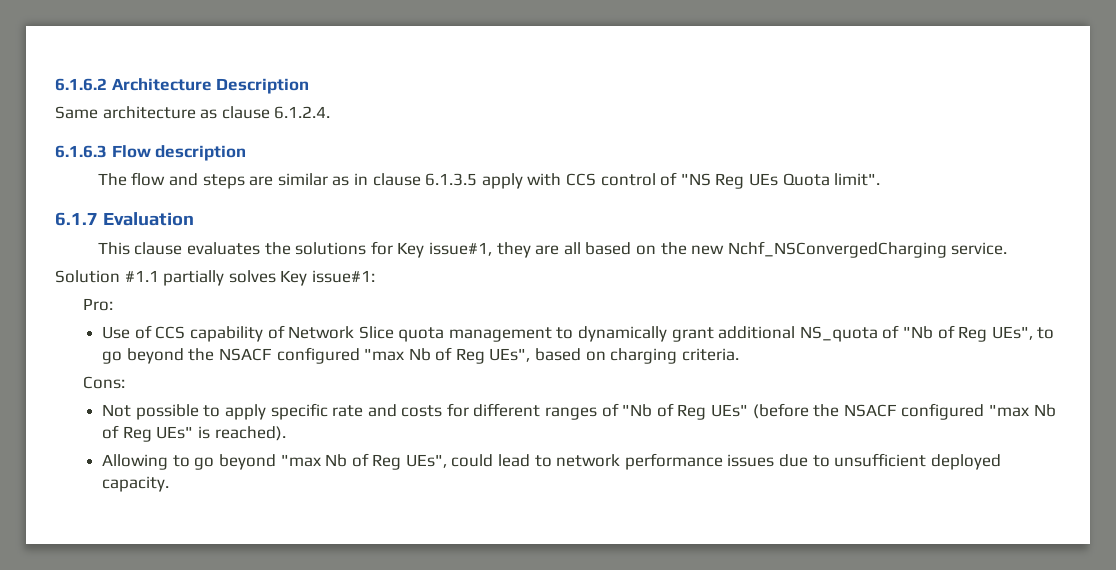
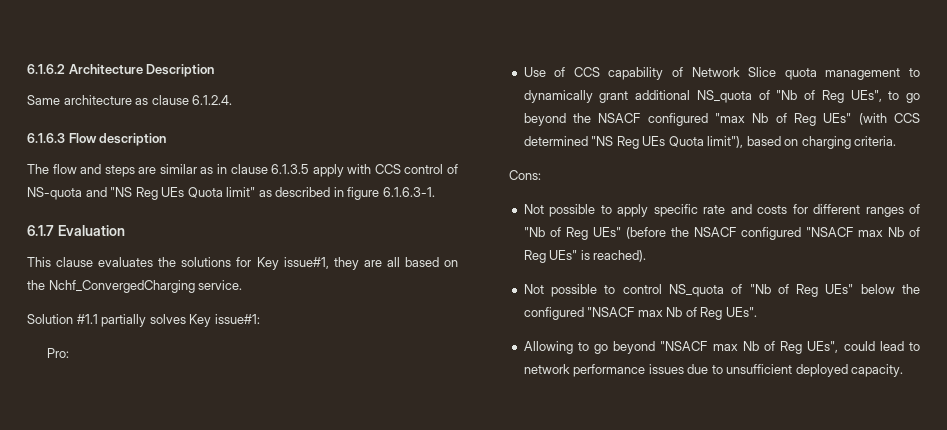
- The flow and steps are similar as in clause 6.1.3.5 apply with CCS control of "NS Reg UEs Quota limit".
+ The flow and steps are similar as in clause 6.1.3.5 apply with CCS control of NS-quota and "NS Reg UEs Quota limit" as described in figure 6.1.6.3-1.
- This clause evaluates the solutions for Key issue#1, they are all based on the new Nchf_NSConvergedCharging service.
+ This clause evaluates the solutions for Key issue#1, they are all based on the Nchf_ConvergedCharging service.
- Use of CCS capability of Network Slice quota management to dynamically grant additional NS_quota of "Nb of Reg UEs", to go beyond the NSACF configured "max Nb of Reg UEs", based on charging criteria.
+ Use of CCS capability of Network Slice quota management to dynamically grant additional NS_quota of "Nb of Reg UEs", to go beyond the NSACF configured "max Nb of Reg UEs" (with CCS determined "NS Reg UEs Quota limit"), based on charging criteria.
- Not possible to apply specific rate and costs for different ranges of "Nb of Reg UEs" (before the NSACF configured "max Nb of Reg UEs" is reached).
+ Not possible to apply specific rate and costs for different ranges of "Nb of Reg UEs" (before the NSACF configured "NSACF max Nb of Reg UEs" is reached).
+ Not possible to control NS_quota of "Nb of Reg UEs" below the configured "NSACF max Nb of Reg UEs".
- Allowing to go beyond "max Nb of Reg UEs", could lead to network performance issues due to unsufficient deployed capacity.
+ Allowing to go beyond "NSACF max Nb of Reg UEs", could lead to network performance issues due to unsufficient deployed capacity.

